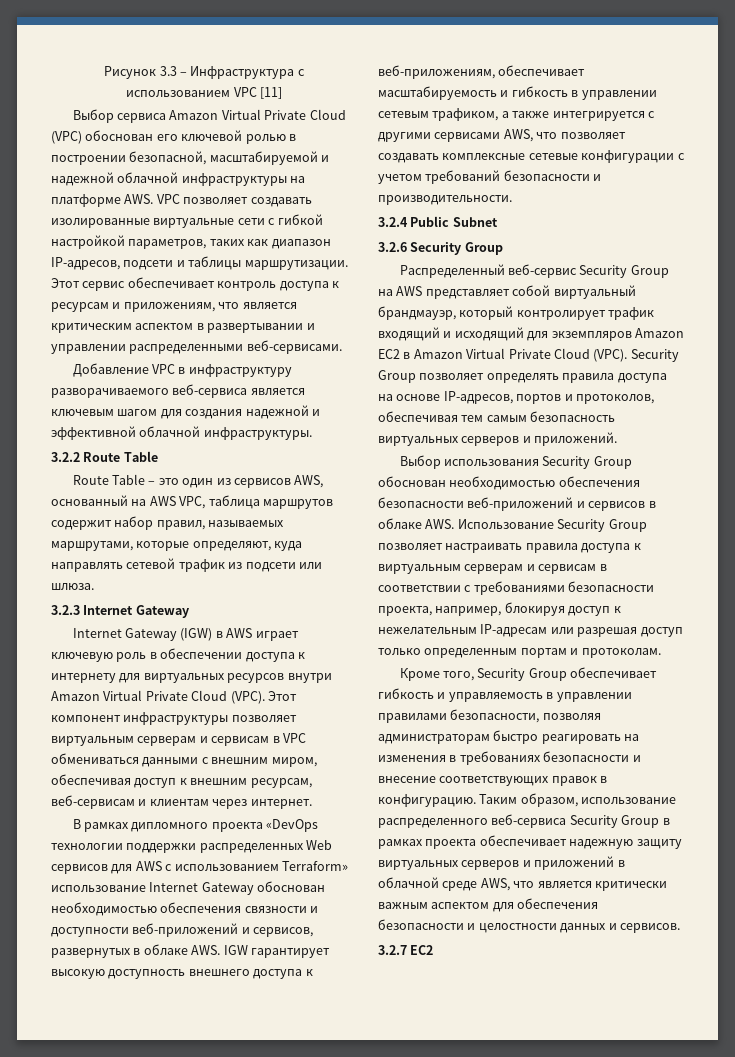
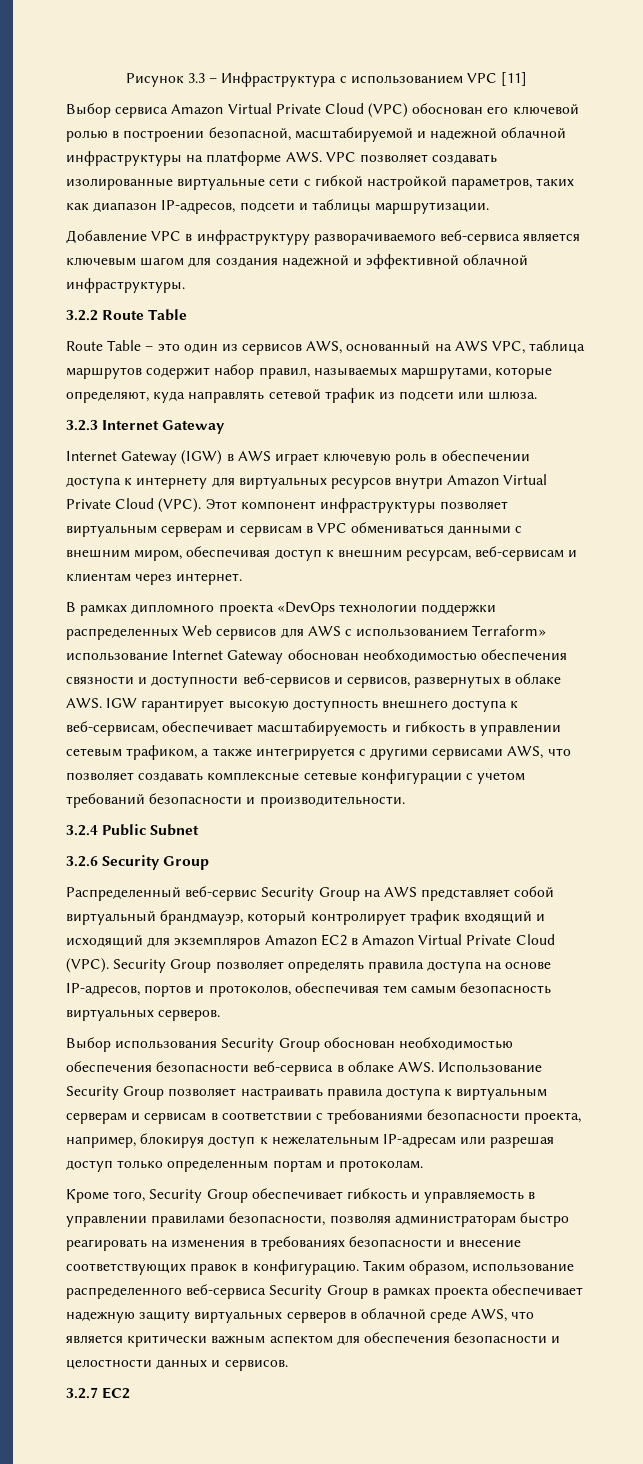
- Этот сервис обеспечивает контроль доступа к ресурсам и приложениям, что является критическим аспектом в развертывании и управлении распределенными веб-сервисами.
- В рамках дипломного проекта «DevOps технологии поддержки распределенных Web сервисов для AWS с использованием Terraform» использование Internet Gateway обоснован необходимостью обеспечения связности и доступности веб-приложений и сервисов, развернутых в облаке AWS. IGW гарантирует высокую доступность внешнего доступа к веб-приложениям, обеспечивает масштабируемость и гибкость в управлении сетевым трафиком, а также интегрируется с другими сервисами AWS, что позволяет создавать комплексные сетевые конфигурации с учетом требований безопасности и производительности.
+ В рамках дипломного проекта «DevOps технологии поддержки распределенных Web сервисов для AWS с использованием Terraform» использование Internet Gateway обоснован необходимостью обеспечения связности и доступности веб-сервисов и сервисов, развернутых в облаке AWS. IGW гарантирует высокую доступность внешнего доступа к веб-сервисам, обеспечивает масштабируемость и гибкость в управлении сетевым трафиком, а также интегрируется с другими сервисами AWS, что позволяет создавать комплексные сетевые конфигурации с учетом требований безопасности и производительности.
- Security Group позволяет определять правила доступа на основе IP-адресов, портов и протоколов, обеспечивая тем самым безопасность виртуальных серверов и приложений.
+ Security Group позволяет определять правила доступа на основе IP-адресов, портов и протоколов, обеспечивая тем самым безопасность виртуальных серверов.
- Выбор использования Security Group обоснован необходимостью обеспечения безопасности веб-приложений и сервисов в облаке AWS. Использование Security Group позволяет настраивать правила доступа к виртуальным серверам и сервисам в соответствии с требованиями безопасности проекта, например, блокируя доступ к нежелательным IP-адресам или разрешая доступ только определенным портам и протоколам.
+ Выбор использования Security Group обоснован необходимостью обеспечения безопасности веб-сервиса в облаке AWS. Использование Security Group позволяет настраивать правила доступа к виртуальным серверам и сервисам в соответствии с требованиями безопасности проекта, например, блокируя доступ к нежелательным IP-адресам или разрешая доступ только определенным портам и протоколам.
- Таким образом, использование распределенного веб-сервиса Security Group в рамках проекта обеспечивает надежную защиту виртуальных серверов и приложений в облачной среде AWS, что является критически важным аспектом для обеспечения безопасности и целостности данных и сервисов.
+ Таким образом, использование распределенного веб-сервиса Security Group в рамках проекта обеспечивает надежную защиту виртуальных серверов в облачной среде AWS, что является критически важным аспектом для обеспечения безопасности и целостности данных и сервисов.

